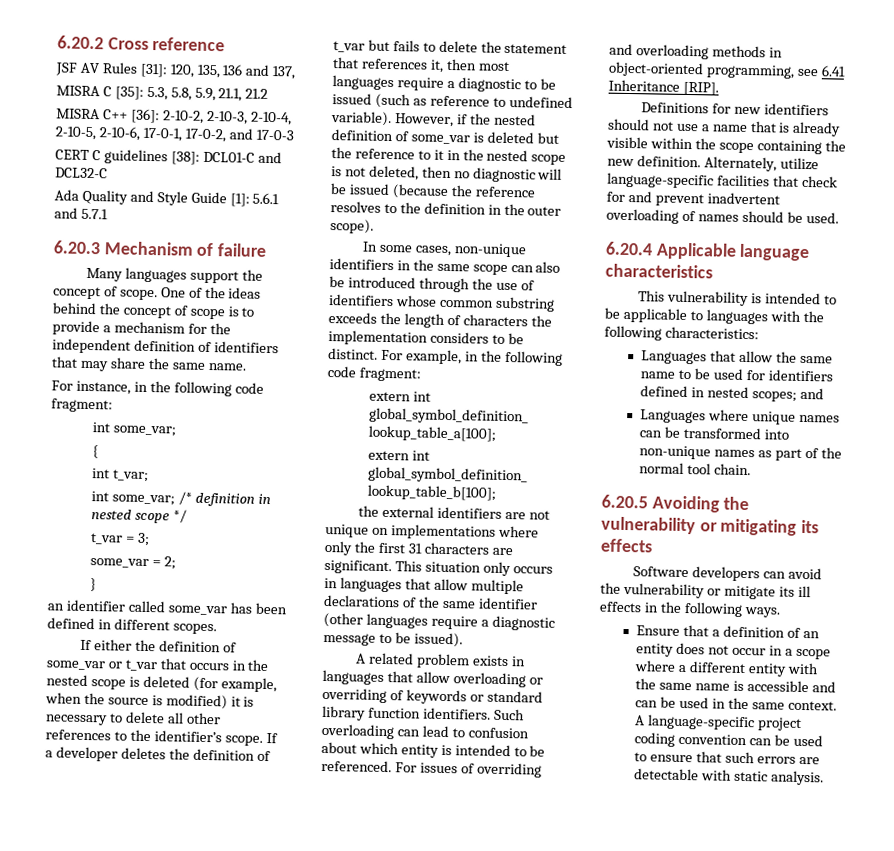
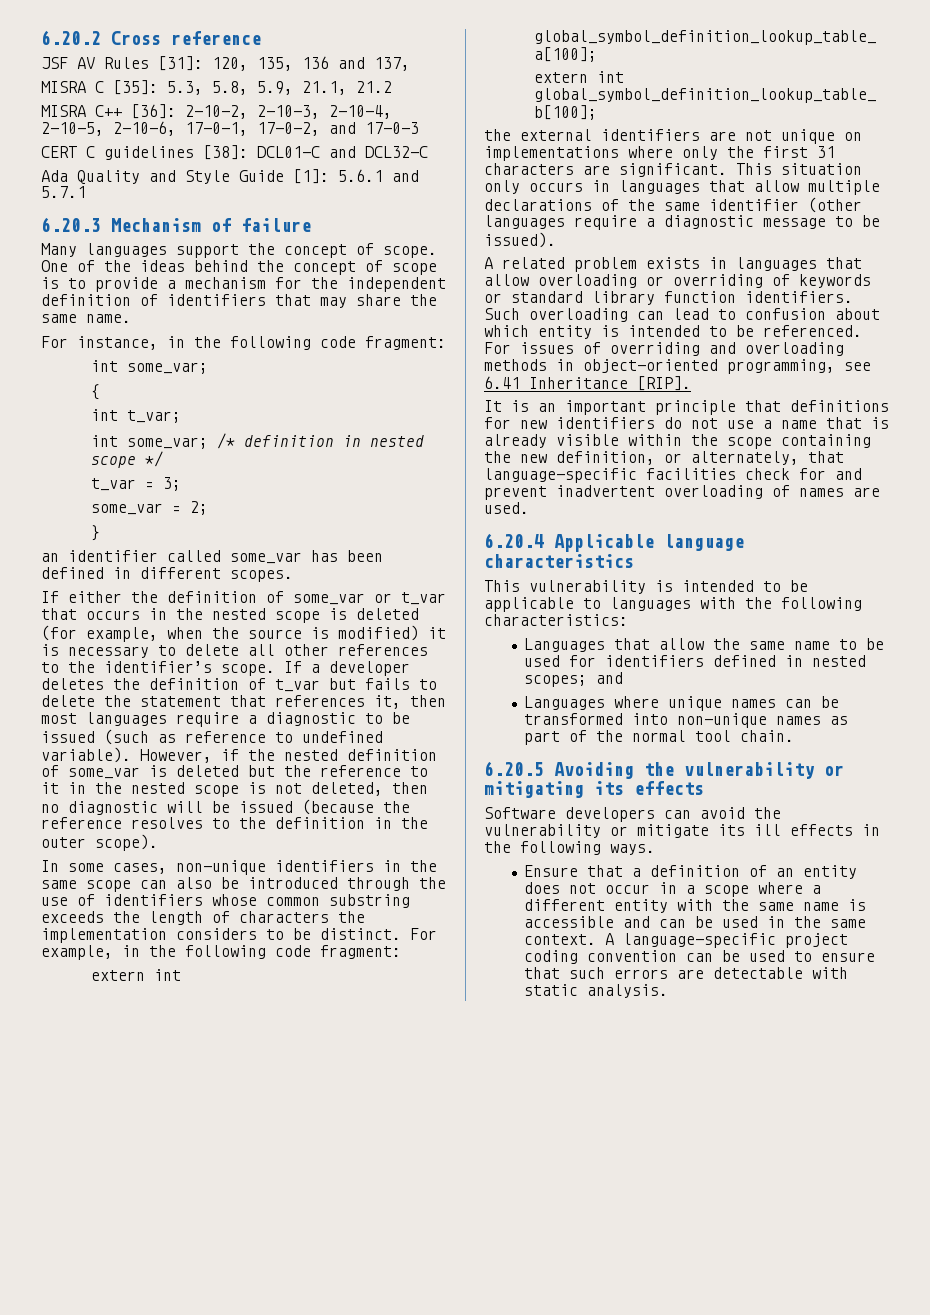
- Definitions for new identifiers should not use a name that is already visible within the scope containing the new definition. Alternately, utilize language-specific facilities that check for and prevent inadvertent overloading of names should be used.
+ It is an important principle that definitions for new identifiers do not use a name that is already visible within the scope containing the new definition, or alternately, that language-specific facilities check for and prevent inadvertent overloading of names are used.

